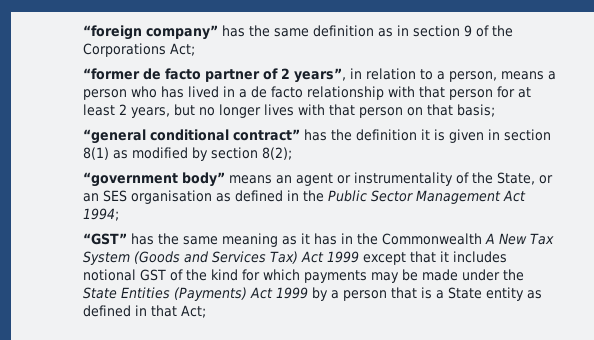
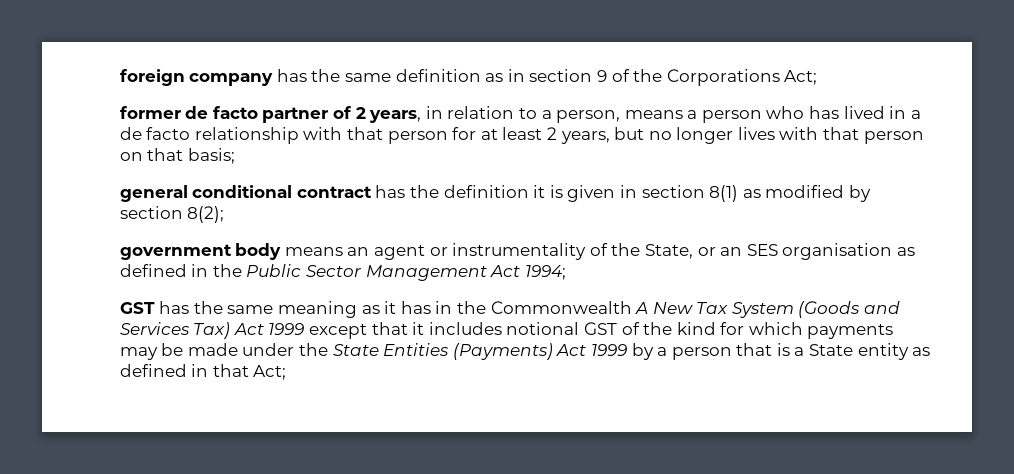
- “foreign company” has the same definition as in section 9 of the Corporations Act;
+ foreign company has the same definition as in section 9 of the Corporations Act;
- “former de facto partner of 2 years”, in relation to a person, means a person who has lived in a de facto relationship with that person for at least 2 years, but no longer lives with that person on that basis;
+ former de facto partner of 2 years, in relation to a person, means a person who has lived in a de facto relationship with that person for at least 2 years, but no longer lives with that person on that basis;
- “general conditional contract” has the definition it is given in section 8(1) as modified by section 8(2);
+ general conditional contract has the definition it is given in section 8(1) as modified by section 8(2);
- “government body” means an agent or instrumentality of the State, or an SES organisation as defined in the Public Sector Management Act 1994;
+ government body means an agent or instrumentality of the State, or an SES organisation as defined in the Public Sector Management Act 1994;
- “GST” has the same meaning as it has in the Commonwealth A New Tax System (Goods and Services Tax) Act 1999 except that it includes notional GST of the kind for which payments may be made under the State Entities (Payments) Act 1999 by a person that is a State entity as defined in that Act;
+ GST has the same meaning as it has in the Commonwealth A New Tax System (Goods and Services Tax) Act 1999 except that it includes notional GST of the kind for which payments may be made under the State Entities (Payments) Act 1999 by a person that is a State entity as defined in that Act;

